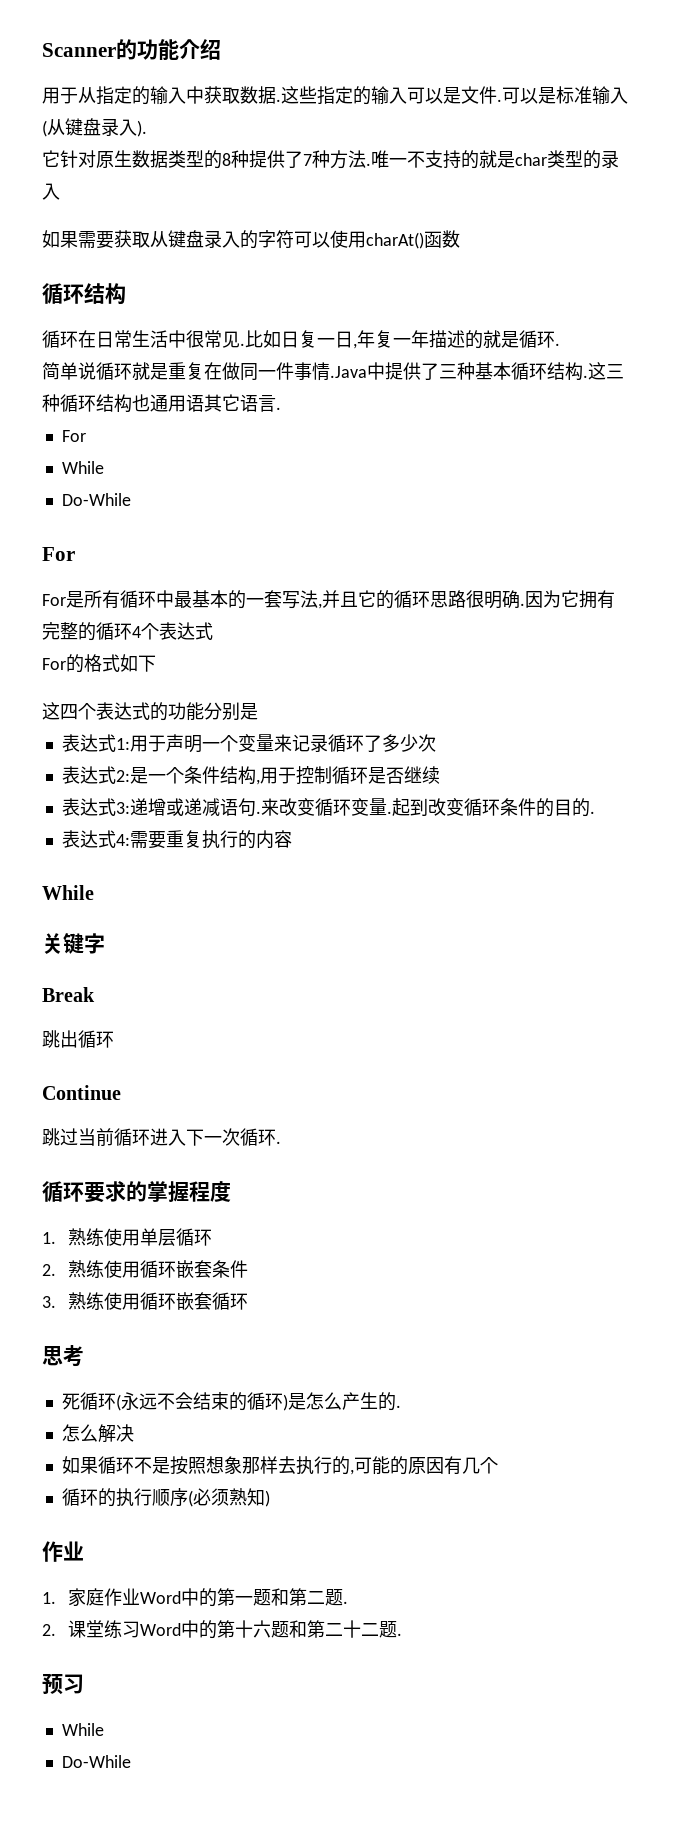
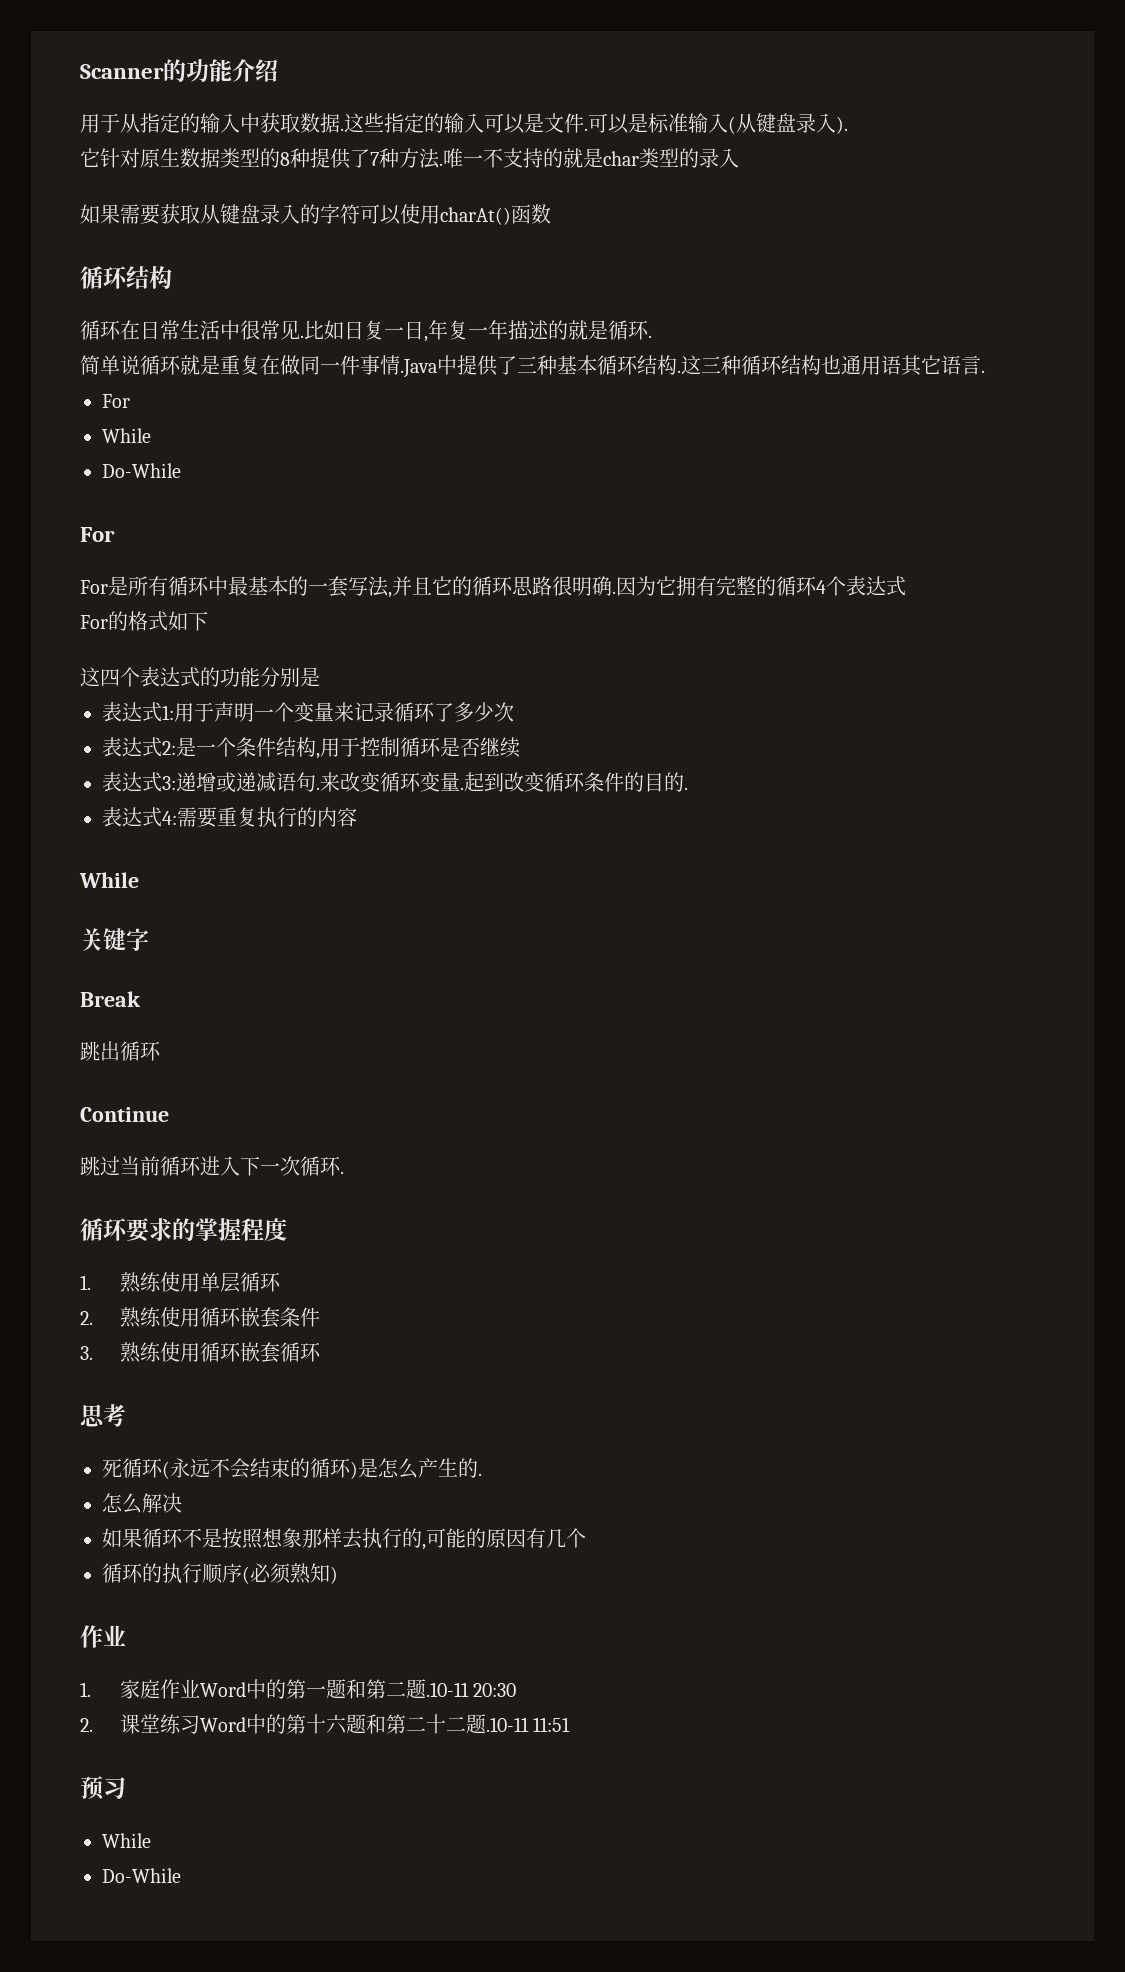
- 1.家庭作业Word中的第一题和第二题.
+ 1.家庭作业Word中的第一题和第二题.10-11 20:30
- 2.课堂练习Word中的第十六题和第二十二题.
+ 2.课堂练习Word中的第十六题和第二十二题.10-11 11:51

